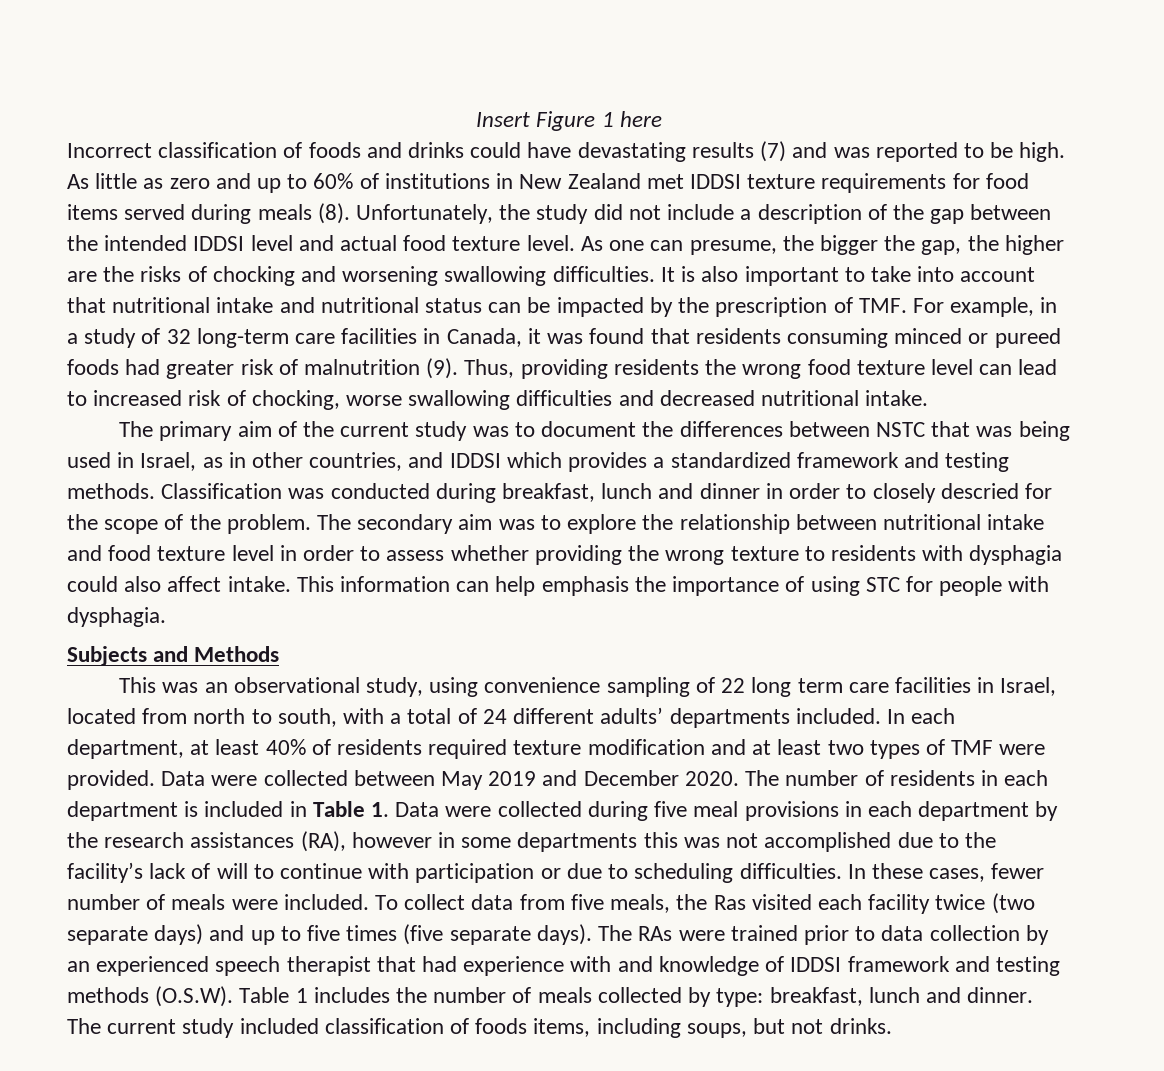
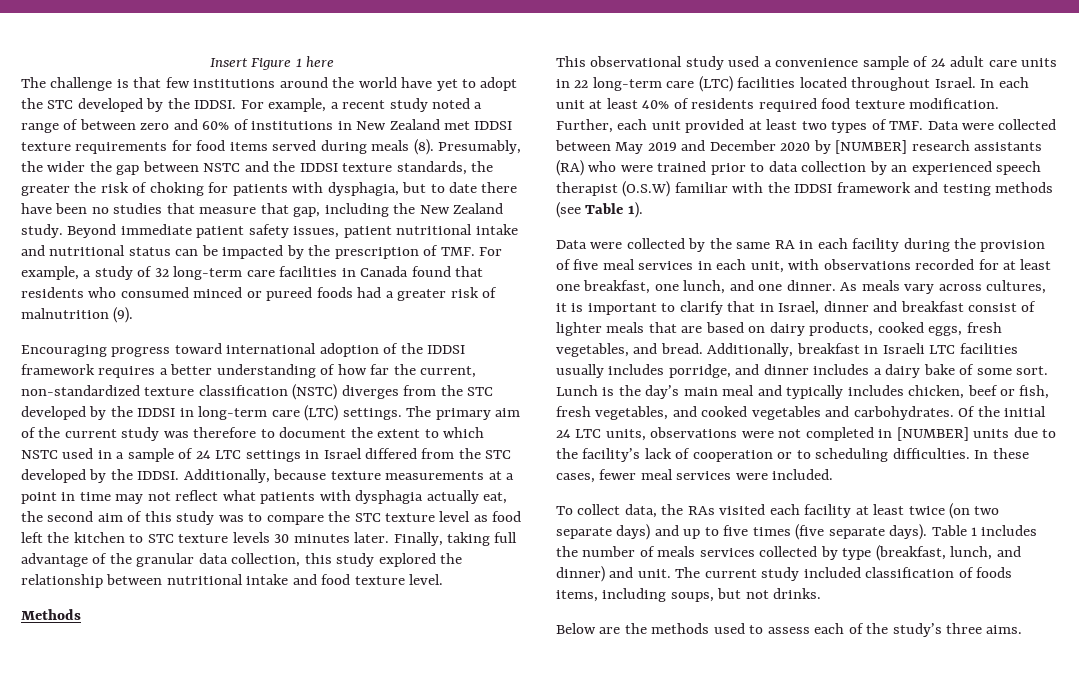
- Incorrect classification of foods and drinks could have devastating results (7) and was reported to be high. As little as zero and up to 60% of institutions in New Zealand met IDDSI texture requirements for food items served during meals (8).
+ The challenge is that few institutions around the world have yet to adopt the STC developed by the IDDSI. For example, a recent study noted a range of between zero and 60% of institutions in New Zealand met IDDSI texture requirements for food items served during meals (8).
- Unfortunately, the study did not include a description of the gap between the intended IDDSI level and actual food texture level. As one can presume, the bigger the gap, the higher are the risks of chocking and worsening swallowing difficulties. It is also important to take into account that nutritional intake and nutritional status can be impacted by the prescription of TMF. For example, in a study of 32 long-term care facilities in Canada, it was found that residents consuming minced or pureed foods had greater risk of malnutrition (9). Thus, providing residents the wrong food texture level can lead to increased risk of chocking, worse swallowing difficulties and decreased nutritional intake.
- The primary aim of the current study was to document the differences between NSTC that was being used in Israel, as in other countries, and IDDSI which provides a standardized framework and testing methods. Classification was conducted during breakfast, lunch and dinner in order to closely descried for the scope of the problem. The secondary aim was to explore the relationship between nutritional intake and food texture level in order to assess whether providing the wrong texture to residents with dysphagia could also affect intake. This information can help emphasis the importance of using STC for people with dysphagia.
- Subjects and Methods
- This was an observational study, using convenience sampling of 22 long term care facilities in Israel, located from north to south, with a total of 24 different adults’ departments included.
+ Presumably, the wider the gap between NSTC and the IDDSI texture standards, the greater the risk of choking for patients with dysphagia, but to date there have been no studies that measure that gap, including the New Zealand study. Beyond immediate patient safety issues, patient nutritional intake and nutritional status can be impacted by the prescription of TMF. For example, a study of 32 long-term care facilities in Canada found that residents who consumed minced or pureed foods had a greater risk of malnutrition (9).
+ Encouraging progress toward international adoption of the IDDSI framework requires a better understanding of how far the current, non-standardized texture classification (NSTC) diverges from the STC developed by the IDDSI in long-term care (LTC) settings. The primary aim of the current study was therefore to document the extent to which NSTC used in a sample of 24 LTC settings in Israel differed from the STC developed by the IDDSI. Additionally, because texture measurements at a point in time may not reflect what patients with dysphagia actually eat, the second aim of this study was to compare the STC texture level as food left the kitchen to STC texture levels 30 minutes later. Finally, taking full advantage of the granular data collection, this study explored the relationship between nutritional intake and food texture level.
+ Methods
+ This observational study used a convenience sample of 24 adult care units in 22 long-term care (LTC) facilities located throughout Israel.
- In each department, at least 40% of residents required texture modification and at least two types of TMF were provided. Data were collected between May 2019 and December 2020. The number of residents in each department is included in Table 1. Data were collected during five meal provisions in each department by the research assistances (RA), however in some departments this was not accomplished due to the facility’s lack of will to continue with participation or due to scheduling difficulties. In these cases, fewer number of meals were included. To collect data from five meals, the Ras visited each facility twice (two separate days) and up to five times (five separate days). The RAs were trained prior to data collection by an experienced speech therapist that had experience with and knowledge of IDDSI framework and testing methods (O.S.W). Table 1 includes the number of meals collected by type: breakfast, lunch and dinner.
+ In each unit at least 40% of residents required food texture modification. Further, each unit provided at least two types of TMF. Data were collected between May 2019 and December 2020 by [NUMBER] research assistants (RA) who were trained prior to data collection by an experienced speech therapist (O.S.W) familiar with the IDDSI framework and testing methods (see Table 1).
+ Data were collected by the same RA in each facility during the provision of five meal services in each unit, with observations recorded for at least one breakfast, one lunch, and one dinner. As meals vary across cultures, it is important to clarify that in Israel, dinner and breakfast consist of lighter meals that are based on dairy products, cooked eggs, fresh vegetables, and bread. Additionally, breakfast in Israeli LTC facilities usually includes porridge, and dinner includes a dairy bake of some sort. Lunch is the day’s main meal and typically includes chicken, beef or fish, fresh vegetables, and cooked vegetables and carbohydrates. Of the initial 24 LTC units, observations were not completed in [NUMBER] units due to the facility’s lack of cooperation or to scheduling difficulties. In these cases, fewer meal services were included.
+ To collect data, the RAs visited each facility at least twice (on two separate days) and up to five times (five separate days). Table 1 includes the number of meals services collected by type (breakfast, lunch, and dinner) and unit.
+ Below are the methods used to assess each of the study’s three aims.

